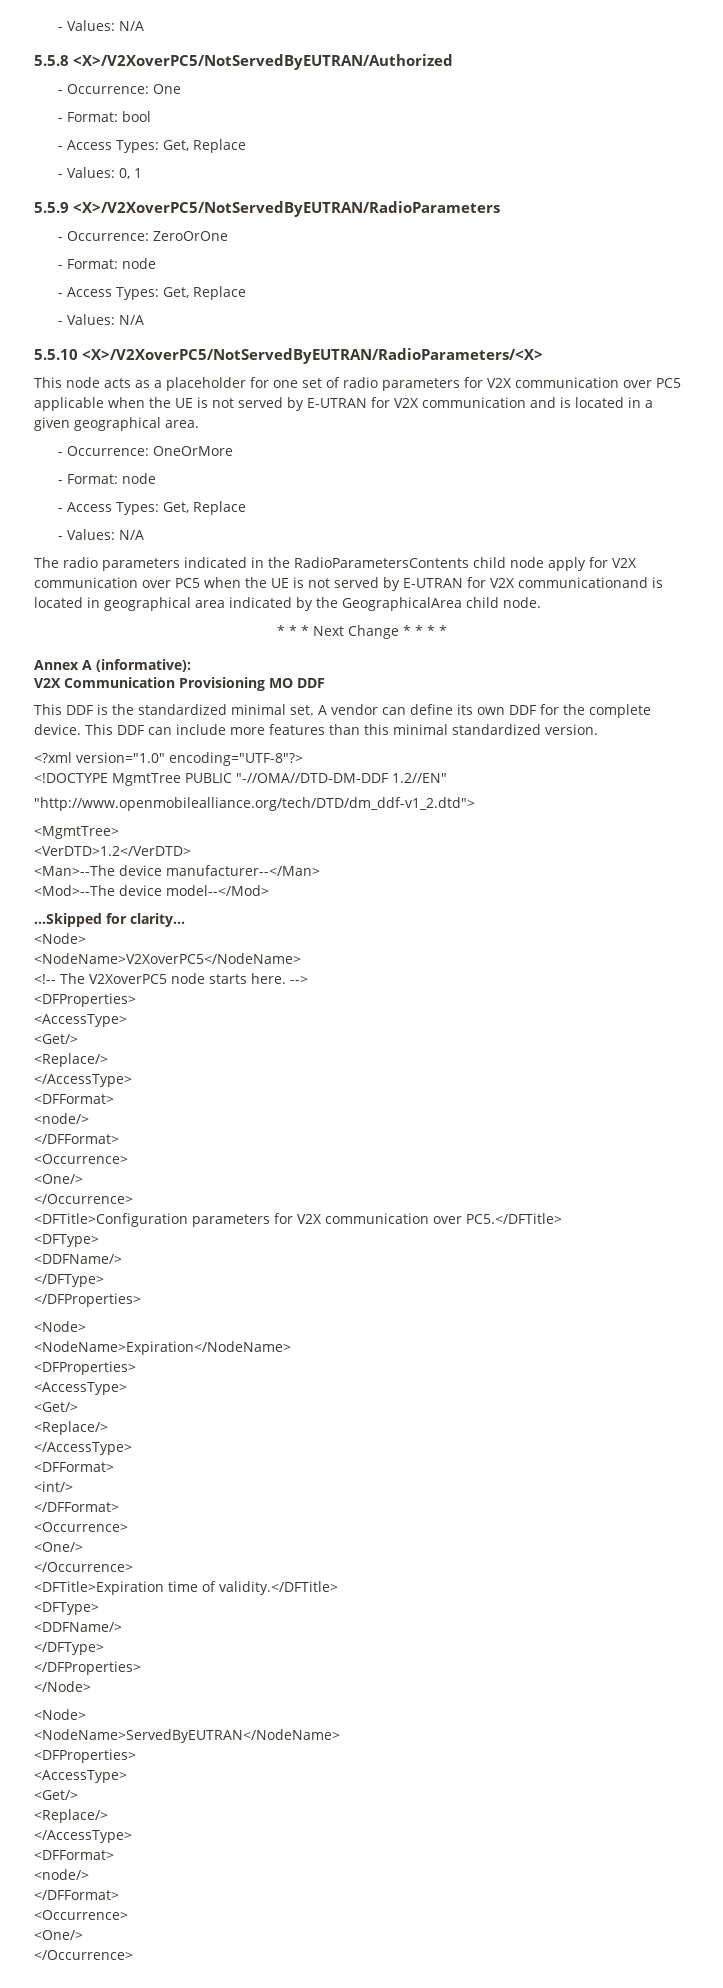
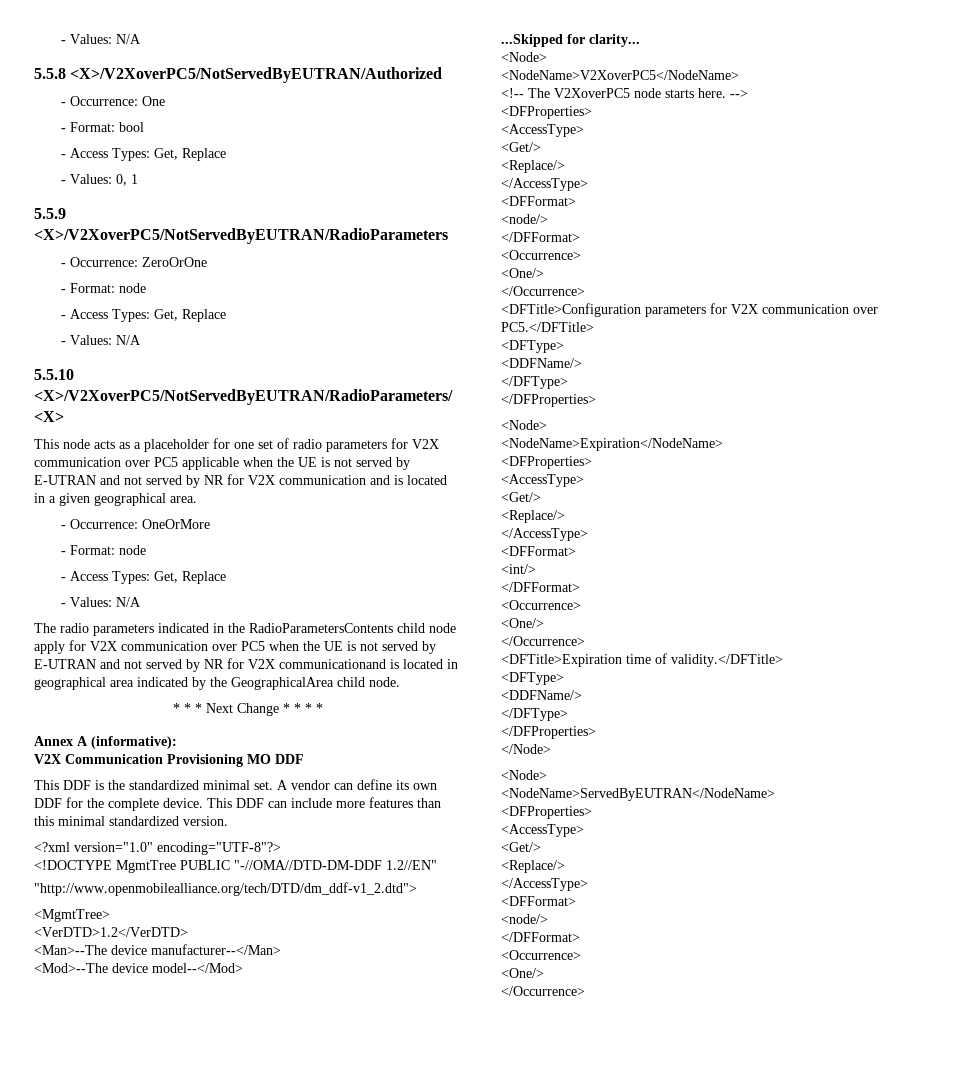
- This node acts as a placeholder for one set of radio parameters for V2X communication over PC5 applicable when the UE is not served by E-UTRAN for V2X communication and is located in a given geographical area.
+ This node acts as a placeholder for one set of radio parameters for V2X communication over PC5 applicable when the UE is not served by E-UTRAN and not served by NR for V2X communication and is located in a given geographical area.
- The radio parameters indicated in the RadioParametersContents child node apply for V2X communication over PC5 when the UE is not served by E-UTRAN for V2X communicationand is located in geographical area indicated by the GeographicalArea child node.
+ The radio parameters indicated in the RadioParametersContents child node apply for V2X communication over PC5 when the UE is not served by E-UTRAN and not served by NR for V2X communicationand is located in geographical area indicated by the GeographicalArea child node.

